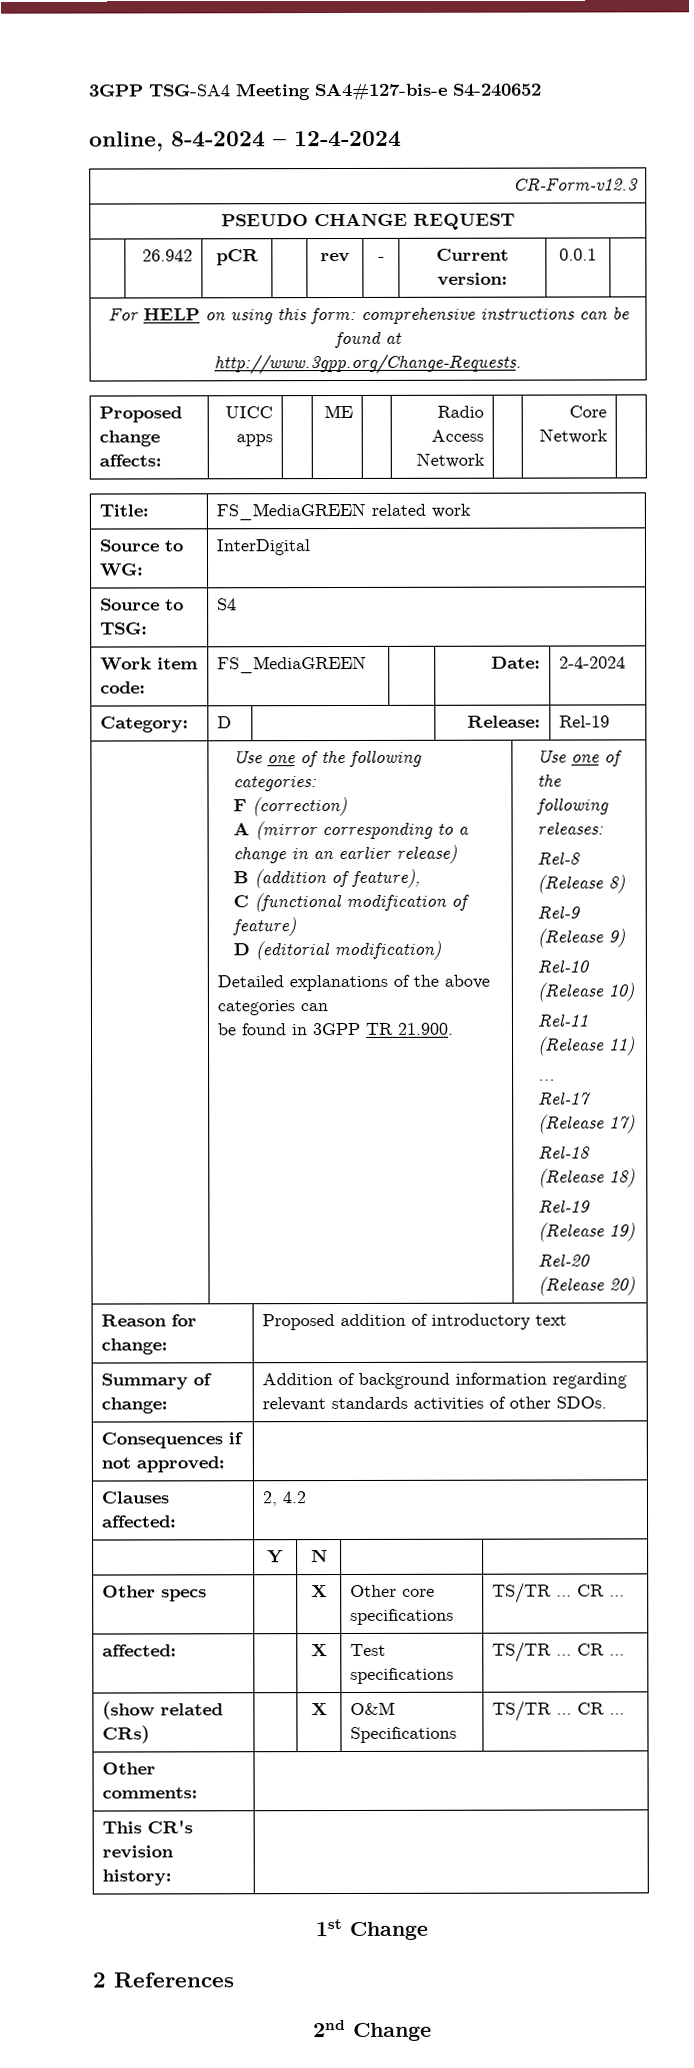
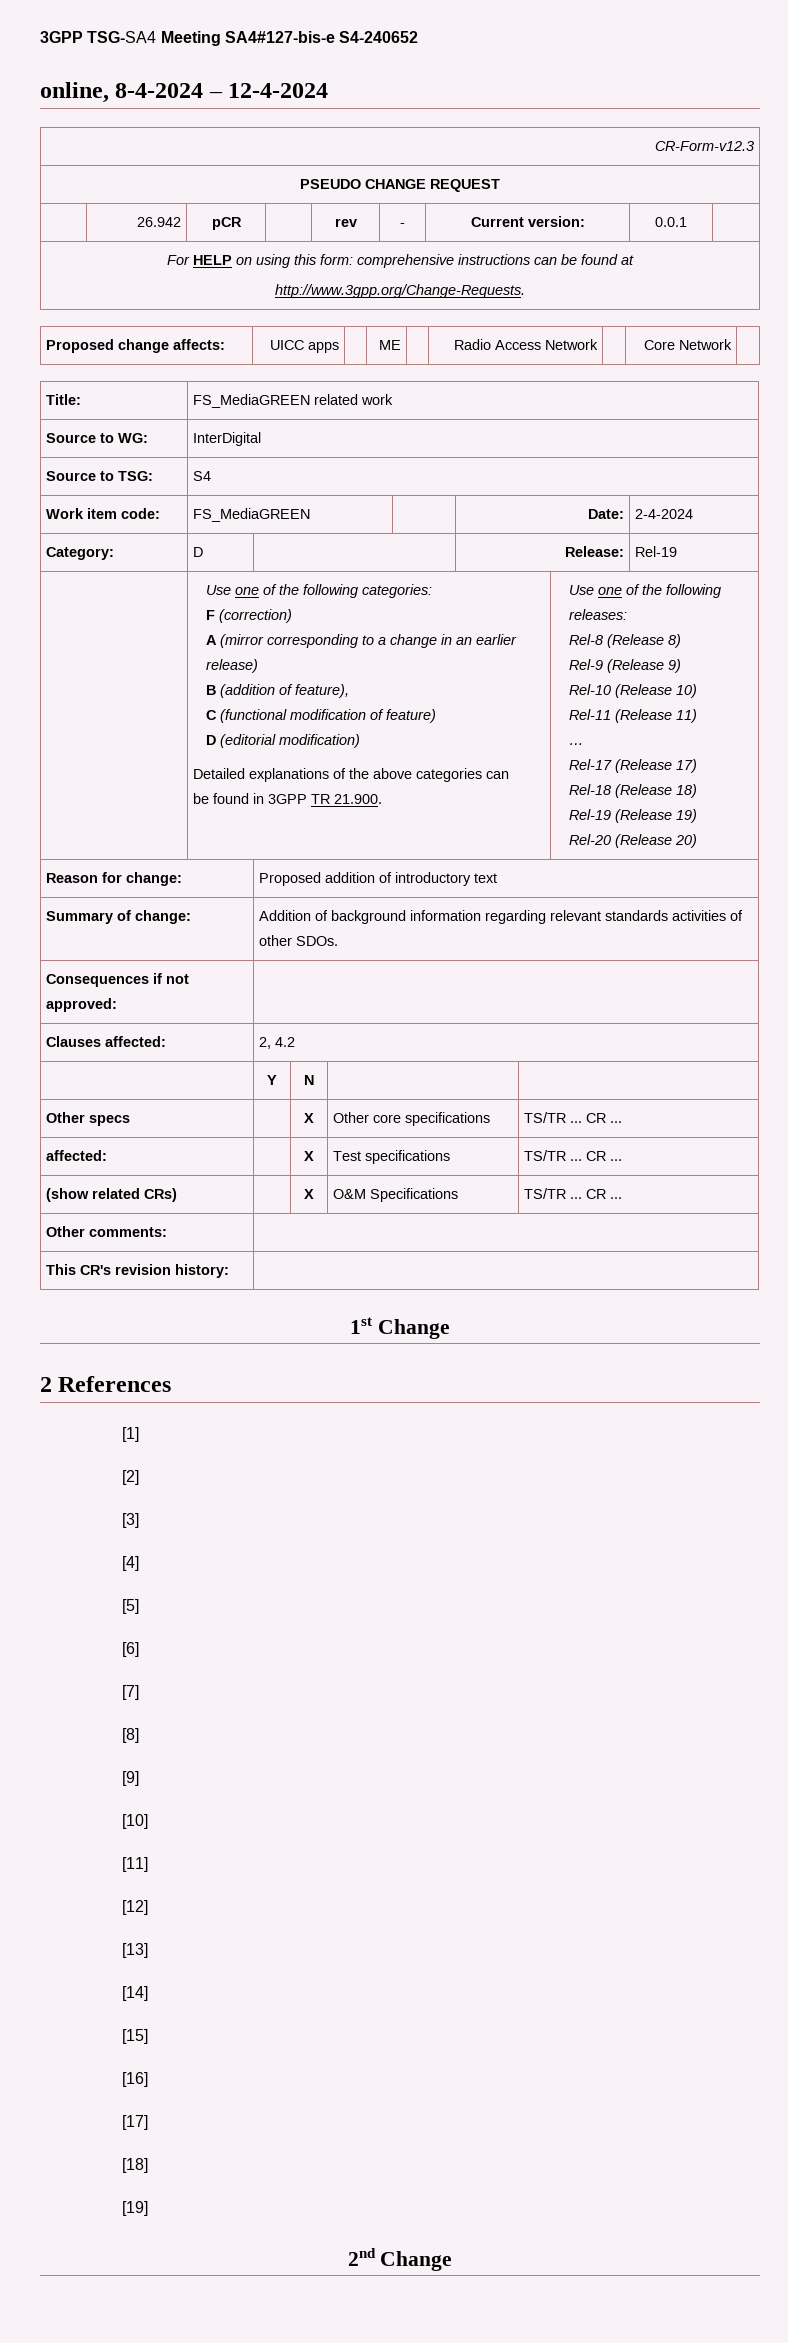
+ [1]
+ [2]
+ [3]
+ [4]
+ [5]
+ [6]
+ [7]
+ [8]
+ [9]
+ [10]
+ [11]
+ [12]
+ [13]
+ [14]
+ [15]
+ [16]
+ [17]
+ [18]
+ [19]

